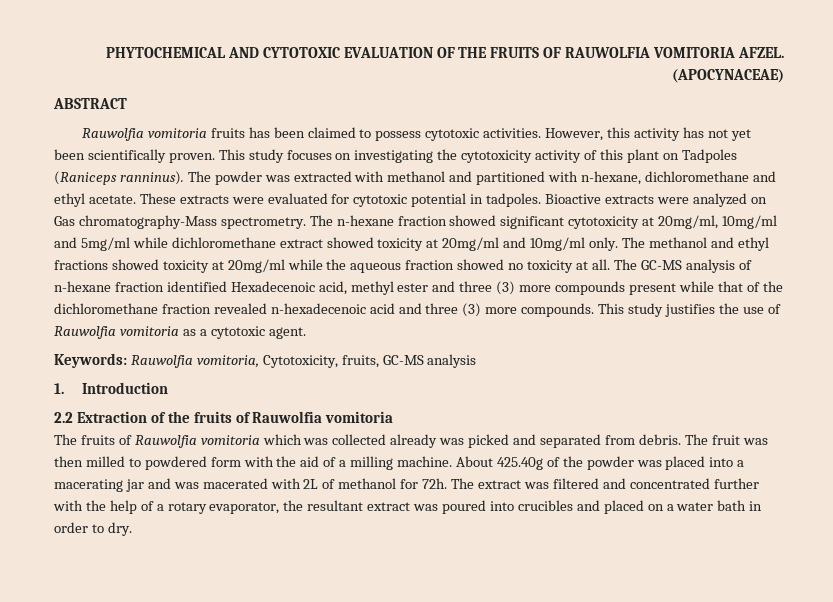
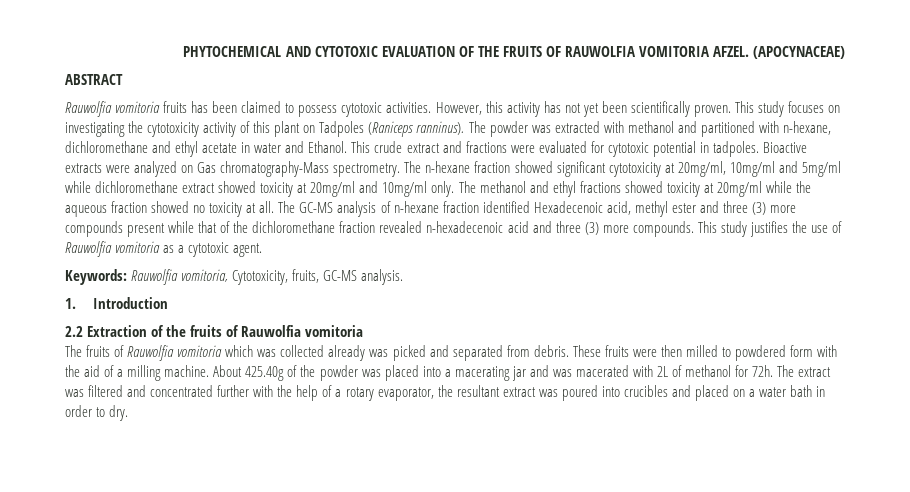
- The powder was extracted with methanol and partitioned with n-hexane, dichloromethane and ethyl acetate. These extracts were evaluated for cytotoxic potential in tadpoles.
+ The powder was extracted with methanol and partitioned with n-hexane, dichloromethane and ethyl acetate in water and Ethanol. This crude extract and fractions were evaluated for cytotoxic potential in tadpoles.
- Keywords: Rauwolfia vomitoria, Cytotoxicity, fruits, GC-MS analysis
+ Keywords: Rauwolfia vomitoria, Cytotoxicity, fruits, GC-MS analysis.
- The fruit was then milled to powdered form with the aid of a milling machine.
+ These fruits were then milled to powdered form with the aid of a milling machine.

